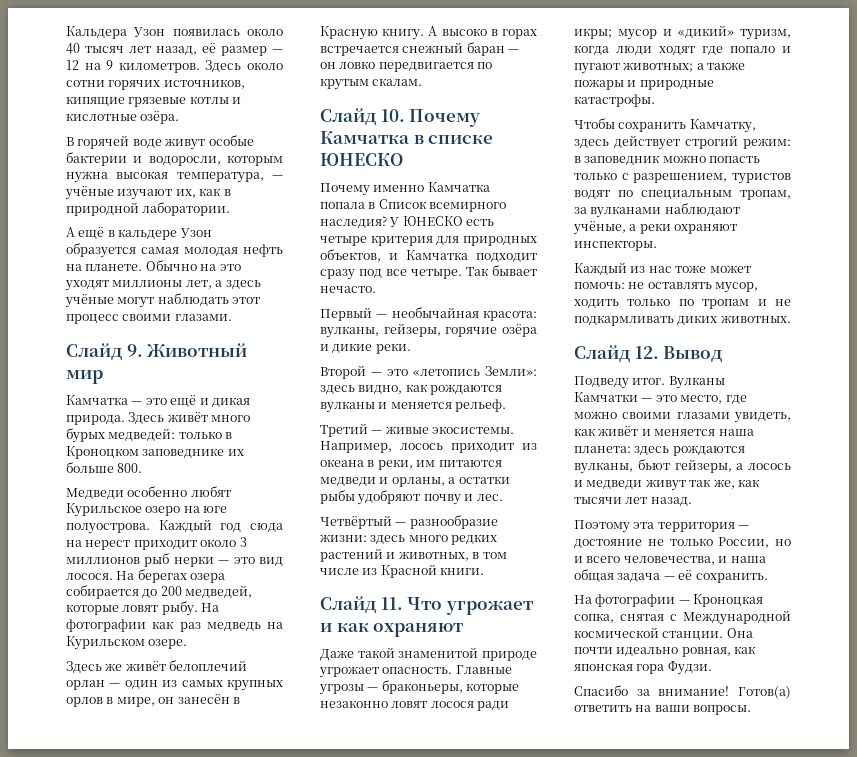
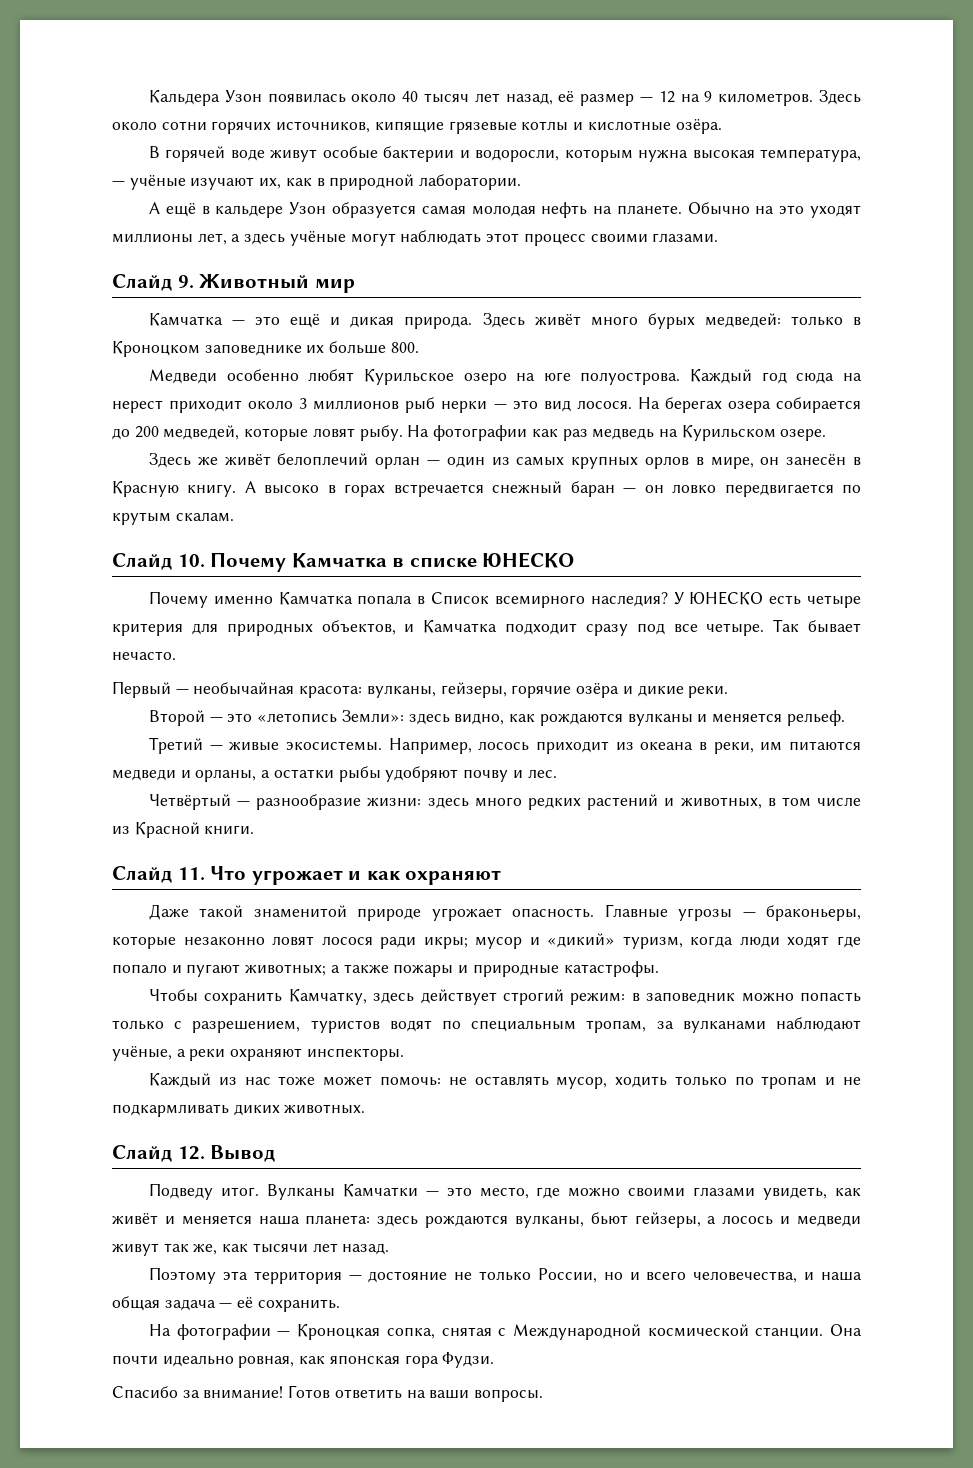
- Готов(а) ответить на ваши вопросы.
+ Готов ответить на ваши вопросы.

